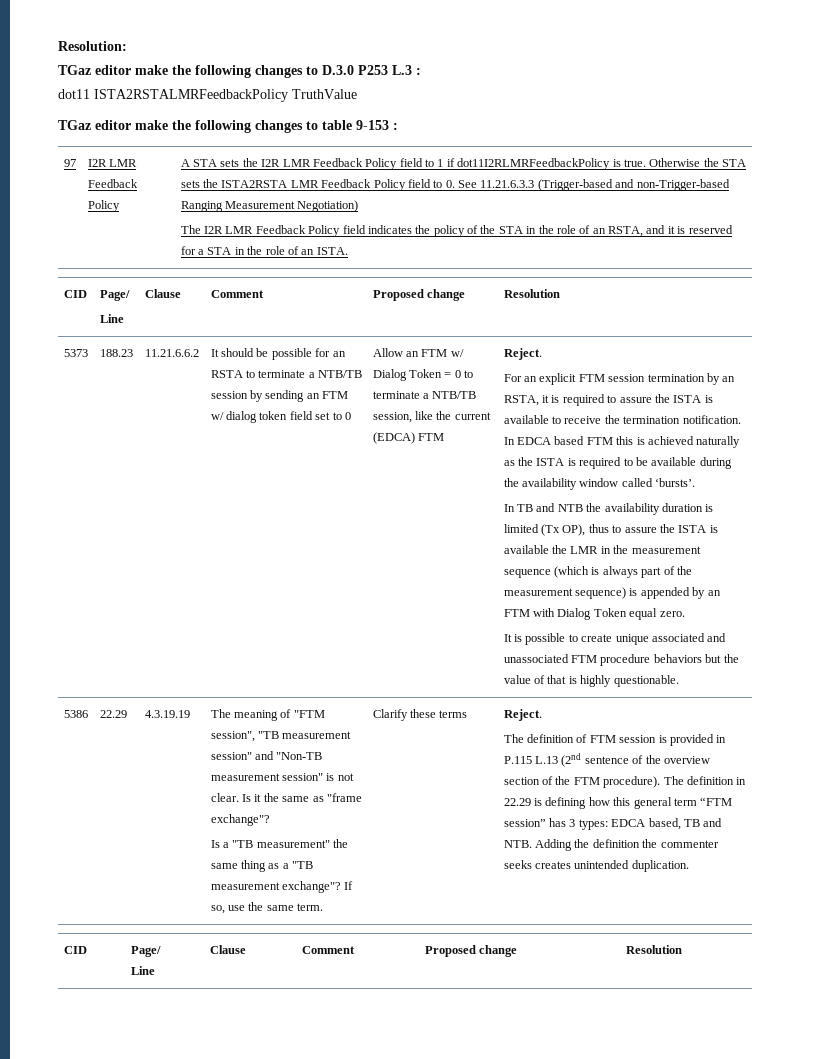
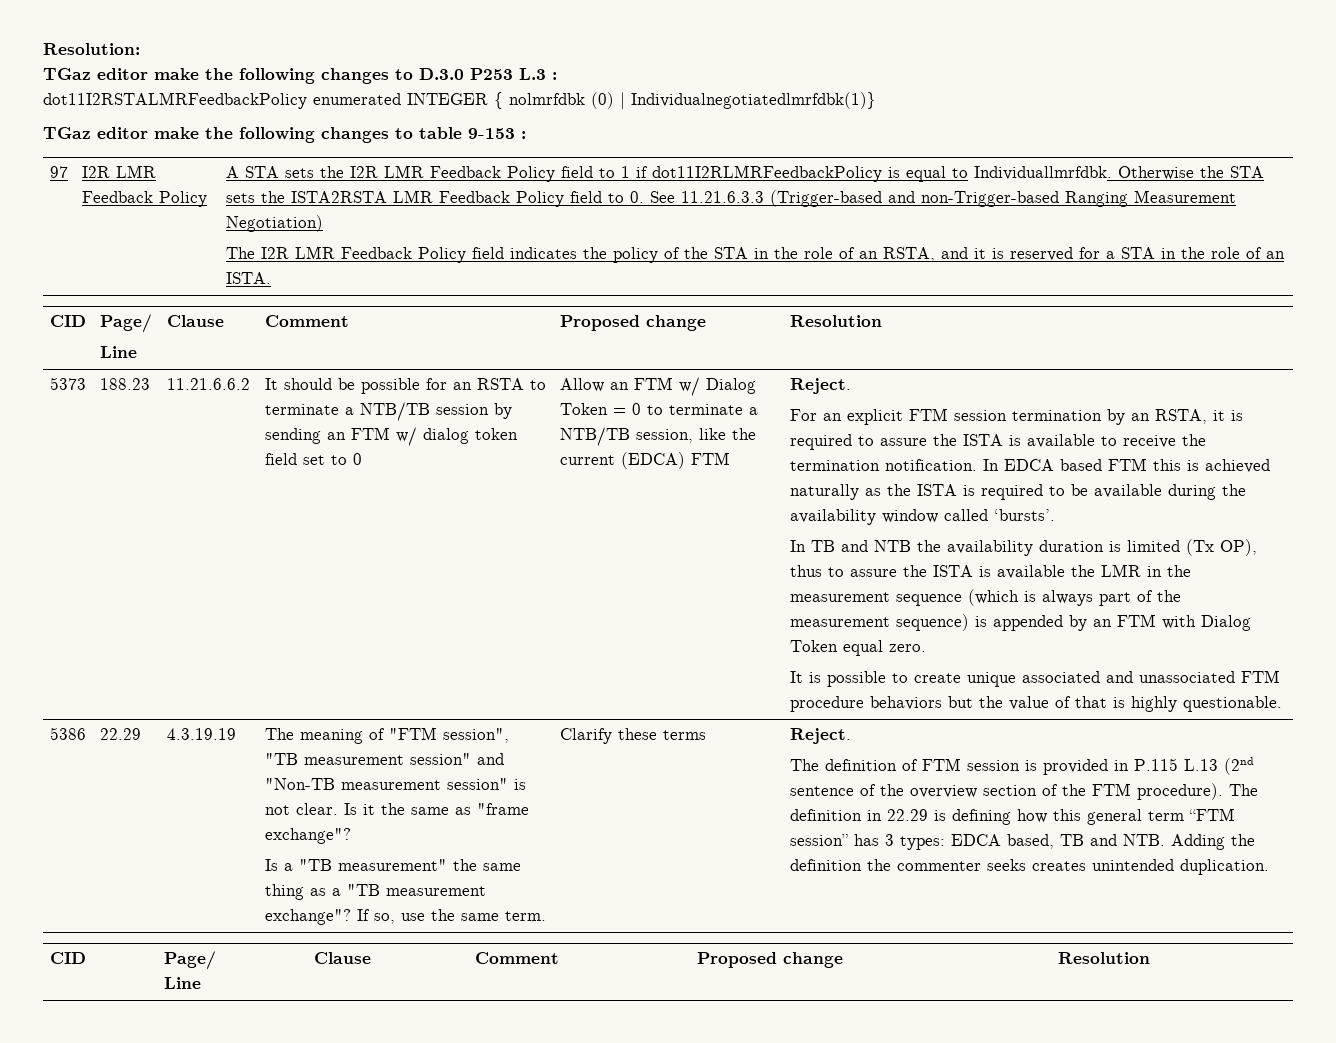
- dot11 ISTA2RSTALMRFeedbackPolicy TruthValue
+ dot11I2RSTALMRFeedbackPolicy enumerated INTEGER { nolmrfdbk (0) | Individualnegotiatedlmrfdbk(1)}
- A STA sets the I2R LMR Feedback Policy field to 1 if dot11I2RLMRFeedbackPolicy is true.
+ A STA sets the I2R LMR Feedback Policy field to 1 if dot11I2RLMRFeedbackPolicy is equal to Individuallmrfdbk.

